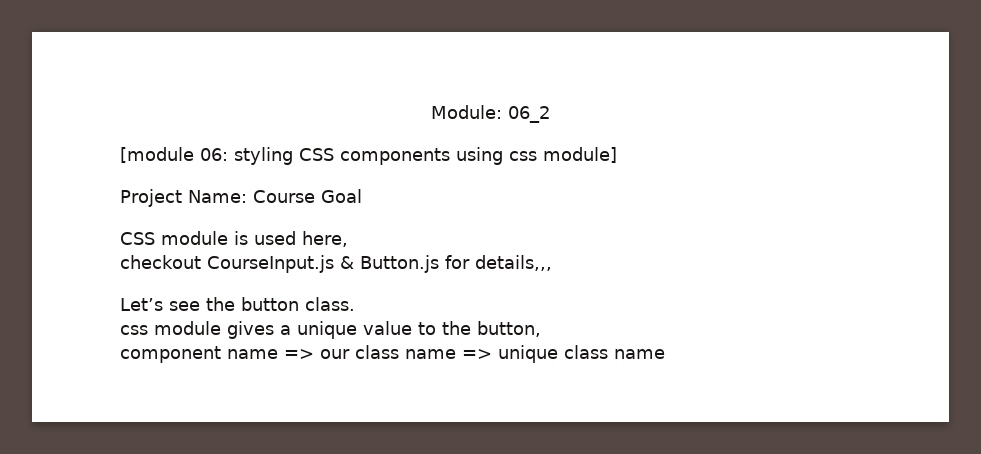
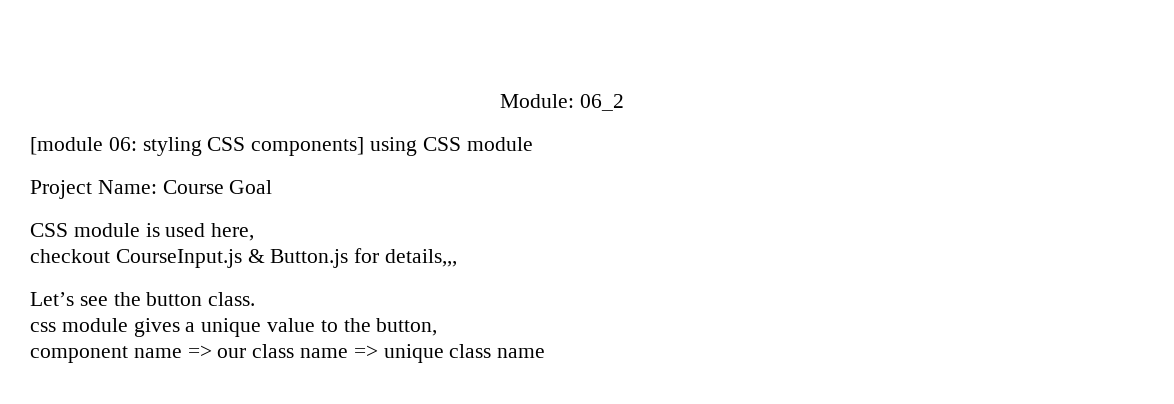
- [module 06: styling CSS components using css module]
+ [module 06: styling CSS components] using CSS module

